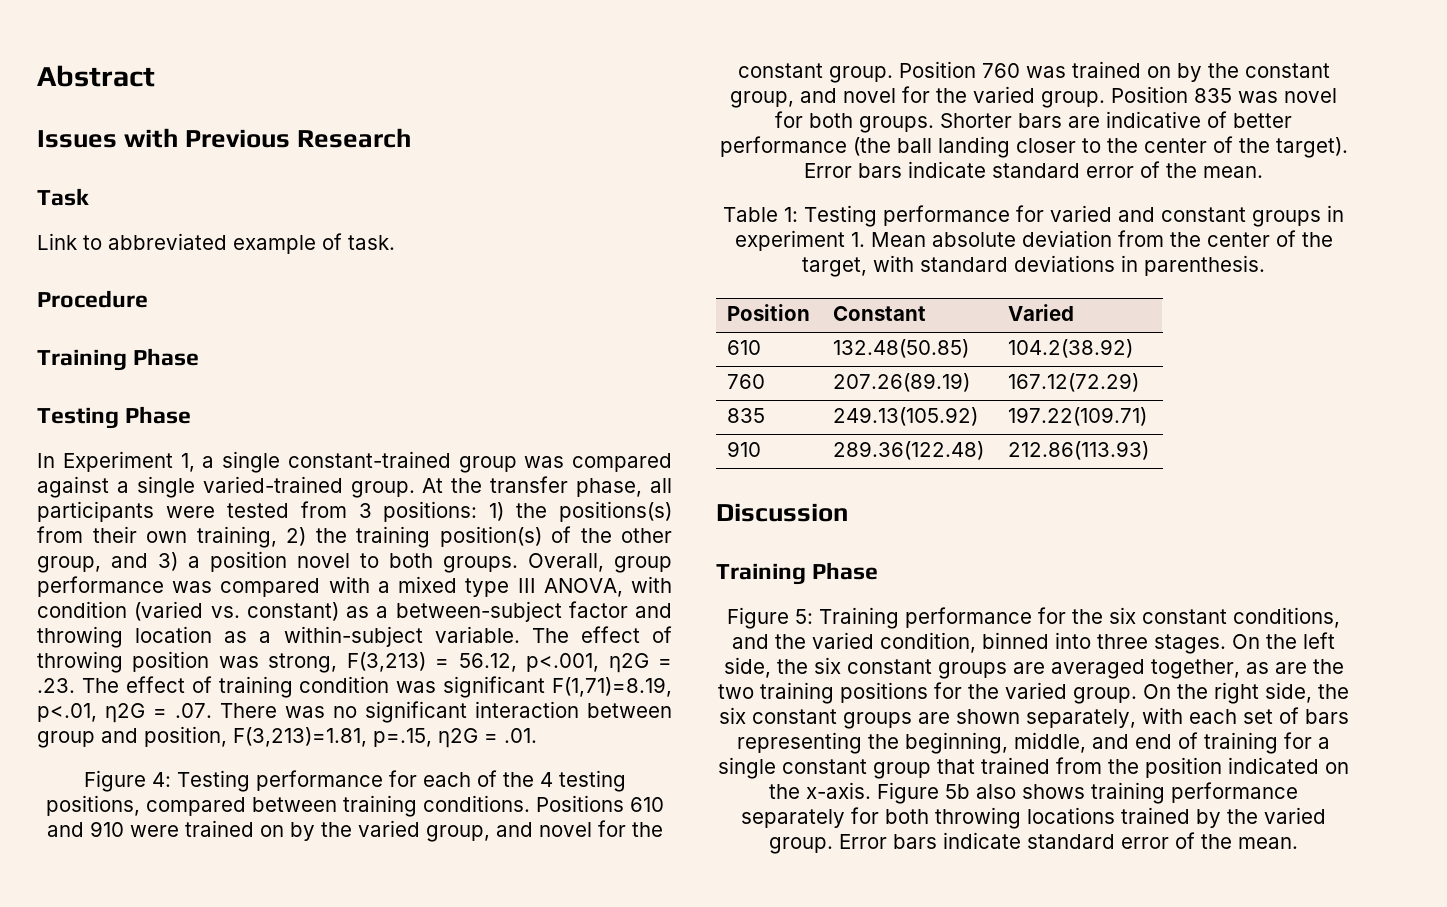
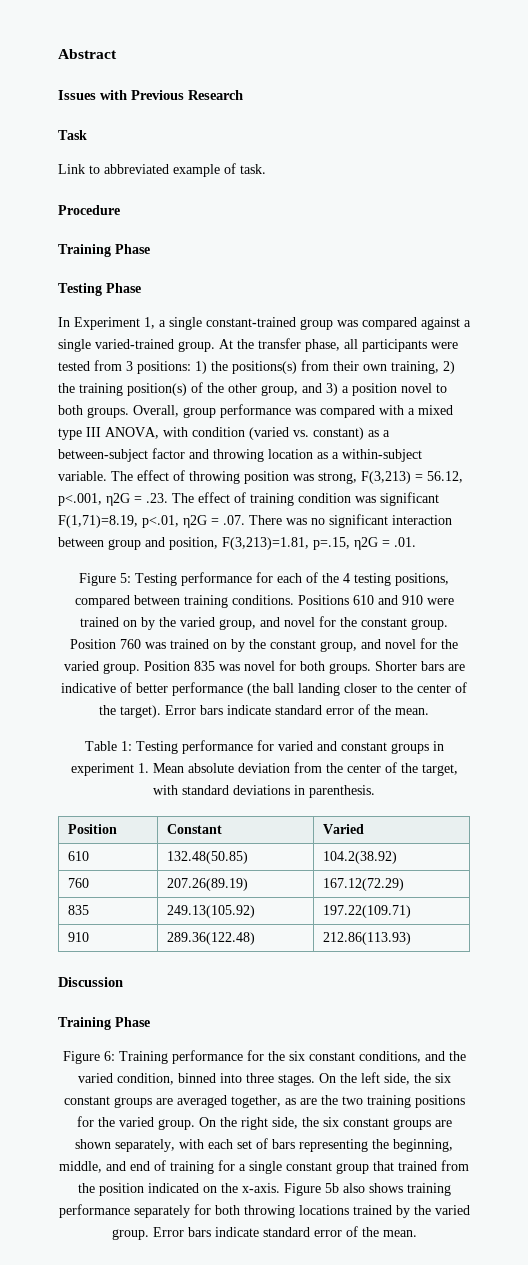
- Figure 4: Testing performance for each of the 4 testing positions, compared between training conditions.
+ Figure 5: Testing performance for each of the 4 testing positions, compared between training conditions.
- Figure 5: Training performance for the six constant conditions, and the varied condition, binned into three stages.
+ Figure 6: Training performance for the six constant conditions, and the varied condition, binned into three stages.

